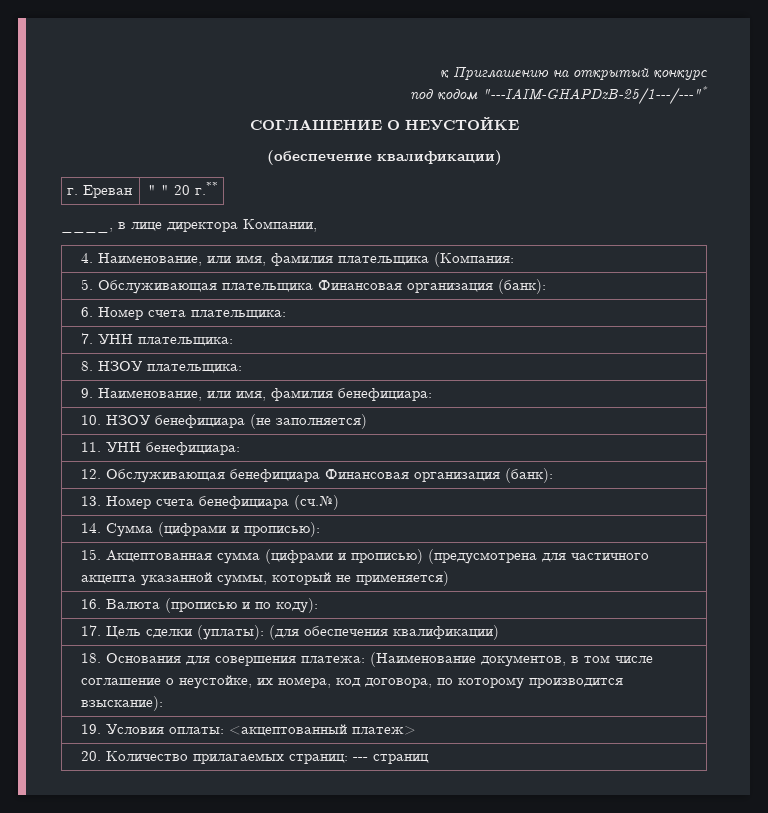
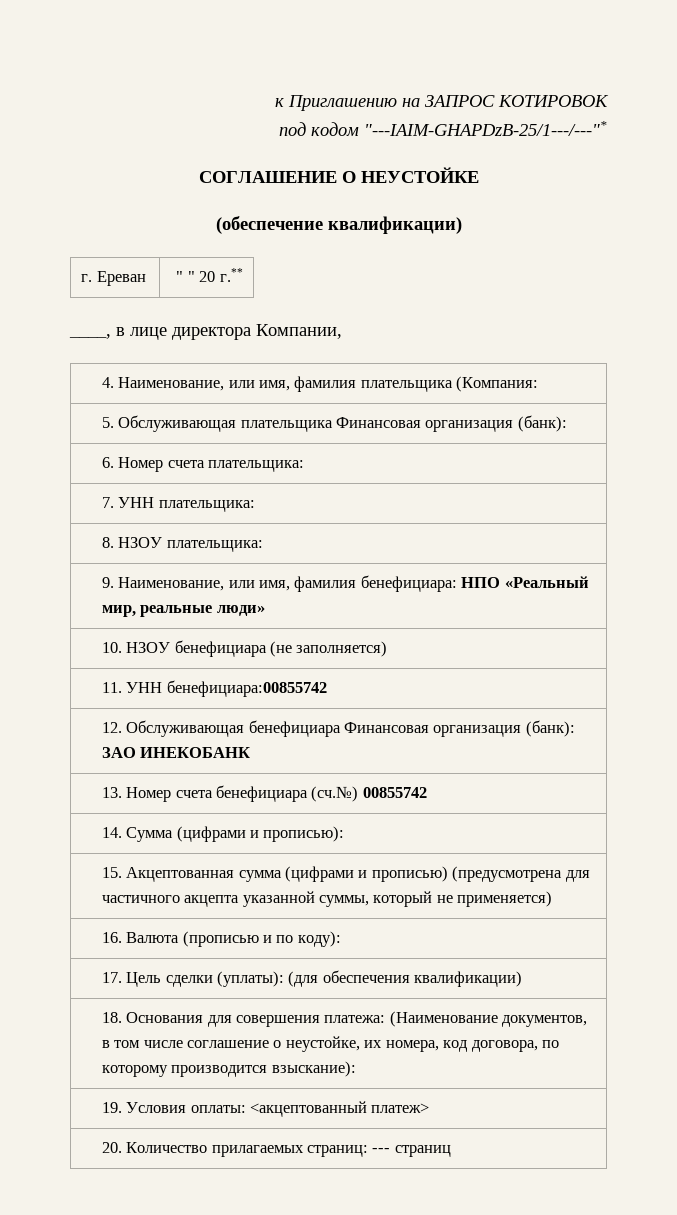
- к Приглашению на открытый конкурс
+ к Приглашению на ЗАПРОС КОТИРОВОК
- 9. Наименование, или имя, фамилия бенефициара:
+ 9. Наименование, или имя, фамилия бенефициара: НПО «Реальный мир, реальные люди»
- 11. УНН бенефициара:
+ 11. УНН бенефициара:00855742
- 12. Обслуживающая бенефициара Финансовая организация (банк):
+ 12. Обслуживающая бенефициара Финансовая организация (банк): ЗАО ИНЕКОБАНК
- 13. Номер счета бенефициара (сч.№)
+ 13. Номер счета бенефициара (сч.№) 00855742

